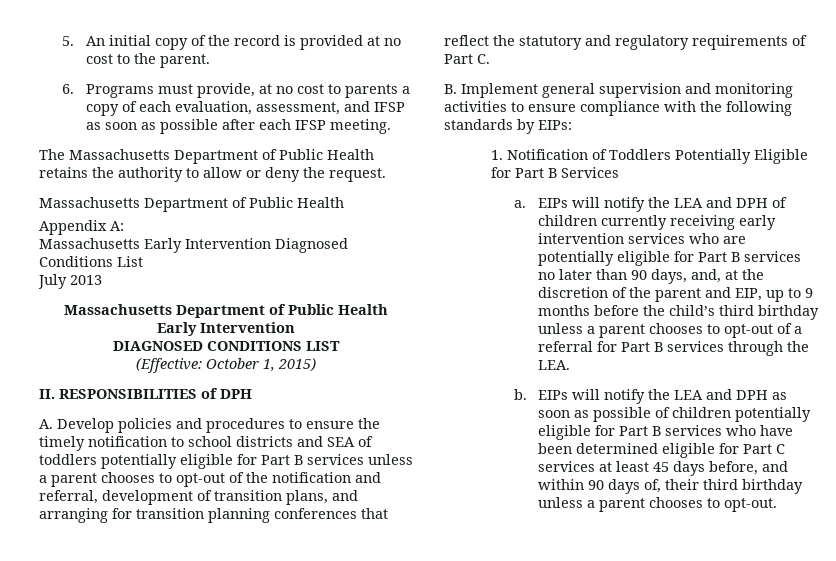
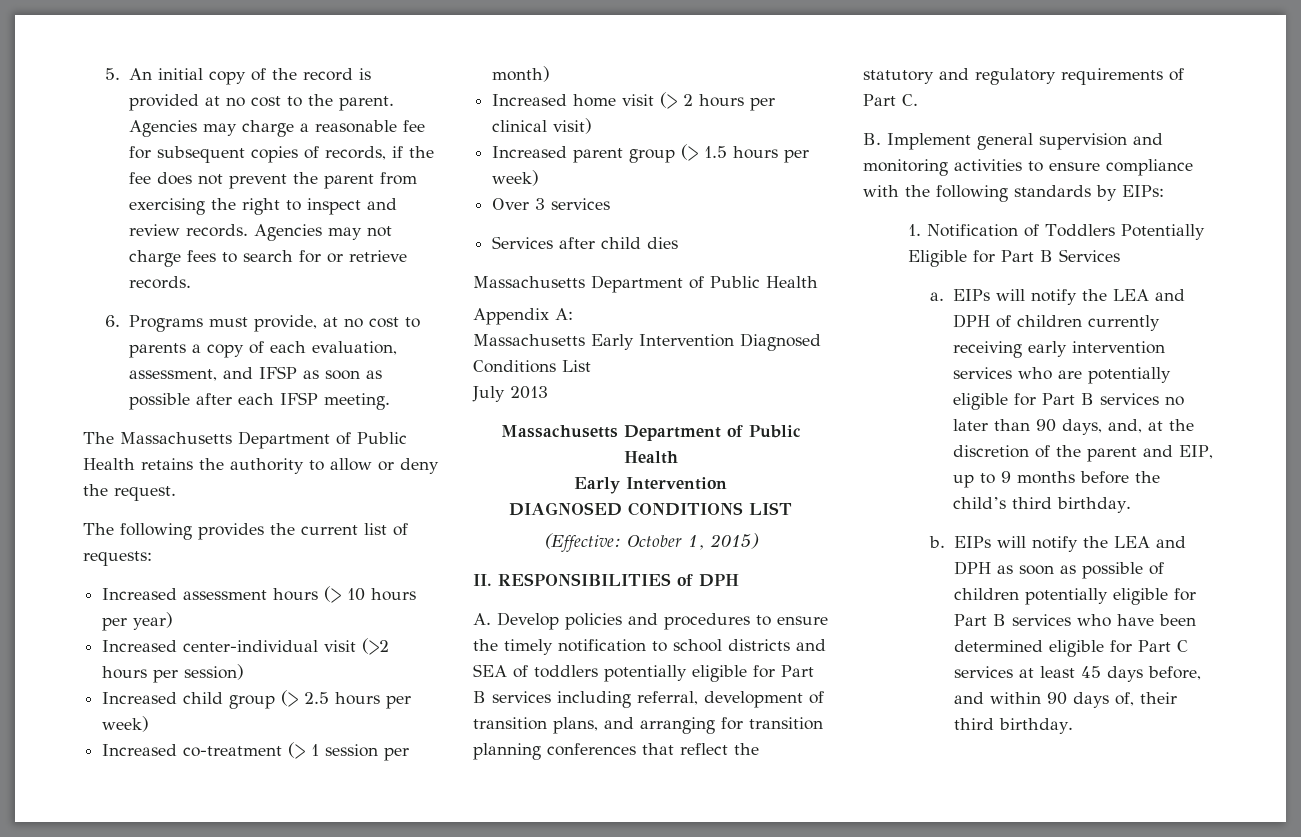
+ Agencies may charge a reasonable fee for subsequent copies of records, if the fee does not prevent the parent from exercising the right to inspect and review records. Agencies may not charge fees to search for or retrieve records.
+ The following provides the current list of requests:
+ Increased assessment hours (> 10 hours per year)
+ Increased center-individual visit (>2 hours per session)
+ Increased child group (> 2.5 hours per week)
+ Increased co-treatment (> 1 session per month)
+ Increased home visit (> 2 hours per clinical visit)
+ Increased parent group (> 1.5 hours per week)
+ Over 3 services
+ Services after child dies
- A. Develop policies and procedures to ensure the timely notification to school districts and SEA of toddlers potentially eligible for Part B services unless a parent chooses to opt-out of the notification and referral, development of transition plans, and arranging for transition planning conferences that reflect the statutory and regulatory requirements of Part C.
+ A. Develop policies and procedures to ensure the timely notification to school districts and SEA of toddlers potentially eligible for Part B services including referral, development of transition plans, and arranging for transition planning conferences that reflect the statutory and regulatory requirements of Part C.
- EIPs will notify the LEA and DPH of children currently receiving early intervention services who are potentially eligible for Part B services no later than 90 days, and, at the discretion of the parent and EIP, up to 9 months before the child’s third birthday unless a parent chooses to opt-out of a referral for Part B services through the LEA.
+ EIPs will notify the LEA and DPH of children currently receiving early intervention services who are potentially eligible for Part B services no later than 90 days, and, at the discretion of the parent and EIP, up to 9 months before the child’s third birthday.
- EIPs will notify the LEA and DPH as soon as possible of children potentially eligible for Part B services who have been determined eligible for Part C services at least 45 days before, and within 90 days of, their third birthday unless a parent chooses to opt-out.
+ EIPs will notify the LEA and DPH as soon as possible of children potentially eligible for Part B services who have been determined eligible for Part C services at least 45 days before, and within 90 days of, their third birthday.

